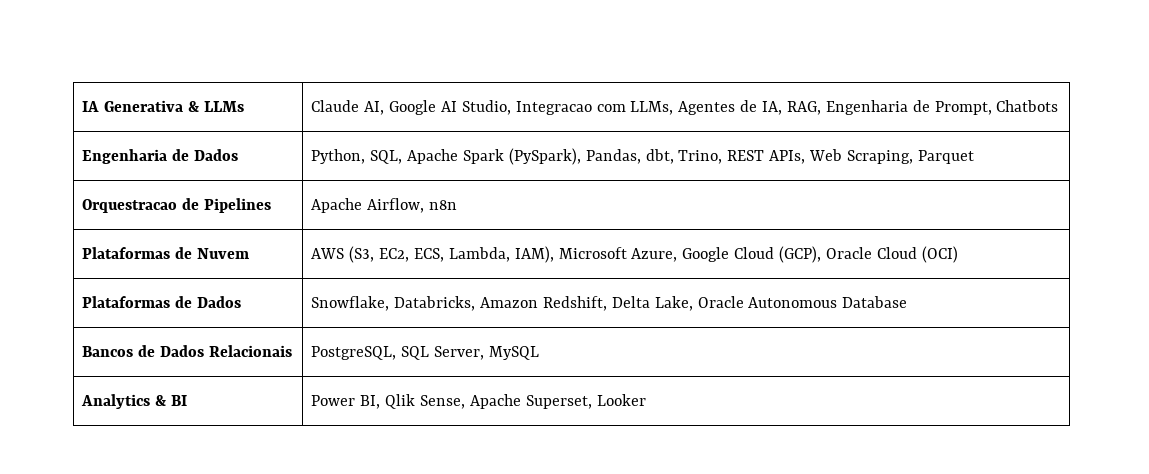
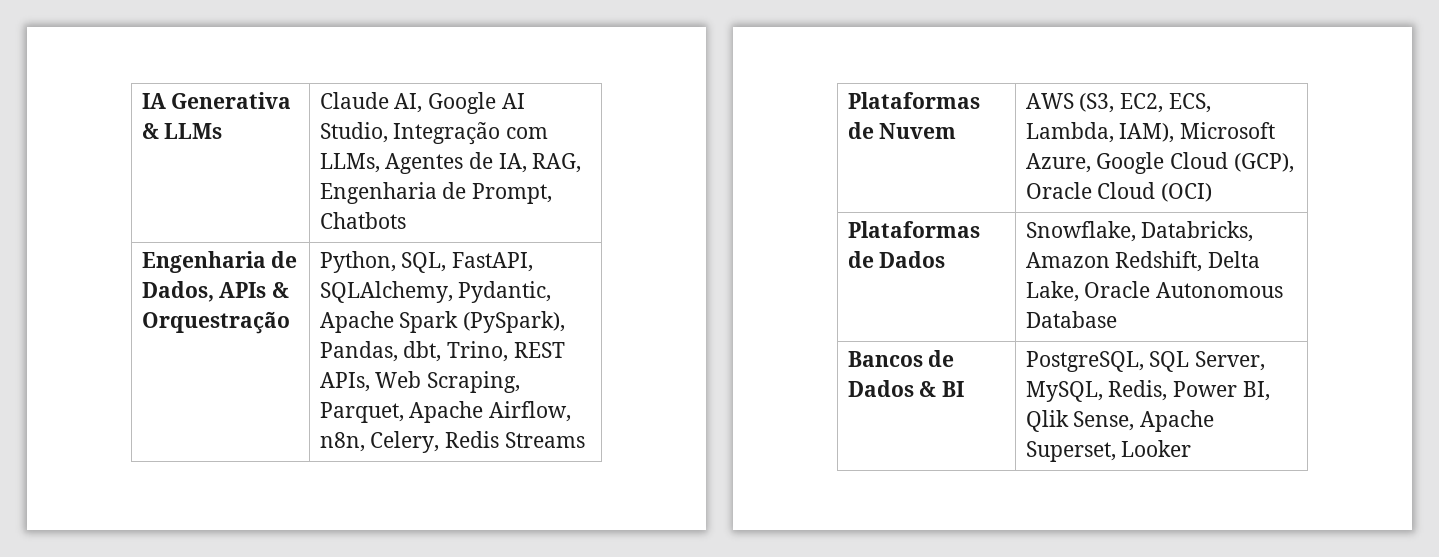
- IA Generativa & LLMs | Claude AI, Google AI Studio, Integracao com LLMs, Agentes de IA, RAG, Engenharia de Prompt, Chatbots
+ IA Generativa & LLMs | Claude AI, Google AI Studio, Integração com LLMs, Agentes de IA, RAG, Engenharia de Prompt, Chatbots
- Engenharia de Dados | Python, SQL, Apache Spark (PySpark), Pandas, dbt, Trino, REST APIs, Web Scraping, Parquet
- Orquestracao de Pipelines | Apache Airflow, n8n
+ Engenharia de Dados, APIs & Orquestração | Python, SQL, FastAPI, SQLAlchemy, Pydantic, Apache Spark (PySpark), Pandas, dbt, Trino, REST APIs, Web Scraping, Parquet, Apache Airflow, n8n, Celery, Redis Streams
- Bancos de Dados Relacionais | PostgreSQL, SQL Server, MySQL
- Analytics & BI | Power BI, Qlik Sense, Apache Superset, Looker
+ Bancos de Dados & BI | PostgreSQL, SQL Server, MySQL, Redis, Power BI, Qlik Sense, Apache Superset, Looker

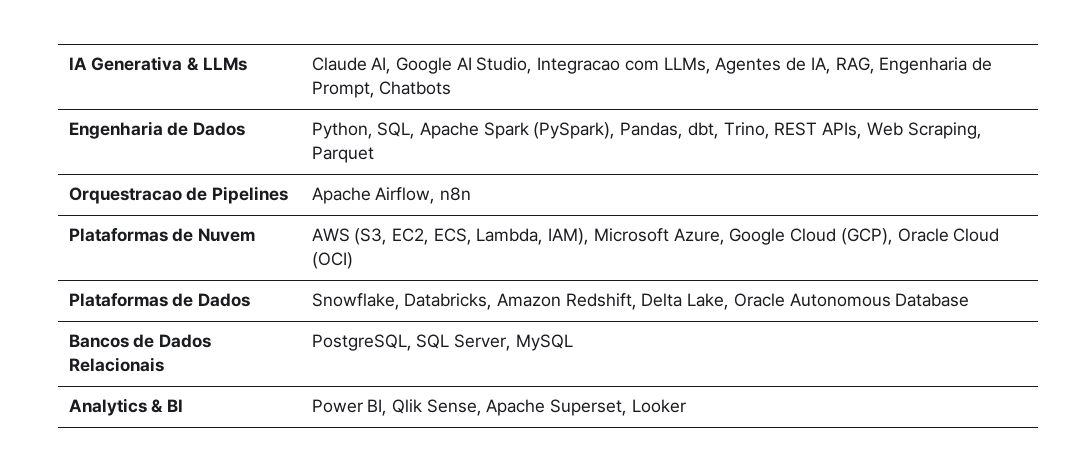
- IA Generativa & LLMs | Claude AI, Google AI Studio, Integração com LLMs, Agentes de IA, RAG, Engenharia de Prompt, Chatbots
+ IA Generativa & LLMs | Claude AI, Google AI Studio, Integracao com LLMs, Agentes de IA, RAG, Engenharia de Prompt, Chatbots
- Engenharia de Dados, APIs & Orquestração | Python, SQL, FastAPI, SQLAlchemy, Pydantic, Apache Spark (PySpark), Pandas, dbt, Trino, REST APIs, Web Scraping, Parquet, Apache Airflow, n8n, Celery, Redis Streams
+ Engenharia de Dados | Python, SQL, Apache Spark (PySpark), Pandas, dbt, Trino, REST APIs, Web Scraping, Parquet
+ Orquestracao de Pipelines | Apache Airflow, n8n
- Bancos de Dados & BI | PostgreSQL, SQL Server, MySQL, Redis, Power BI, Qlik Sense, Apache Superset, Looker
+ Bancos de Dados Relacionais | PostgreSQL, SQL Server, MySQL
+ Analytics & BI | Power BI, Qlik Sense, Apache Superset, Looker

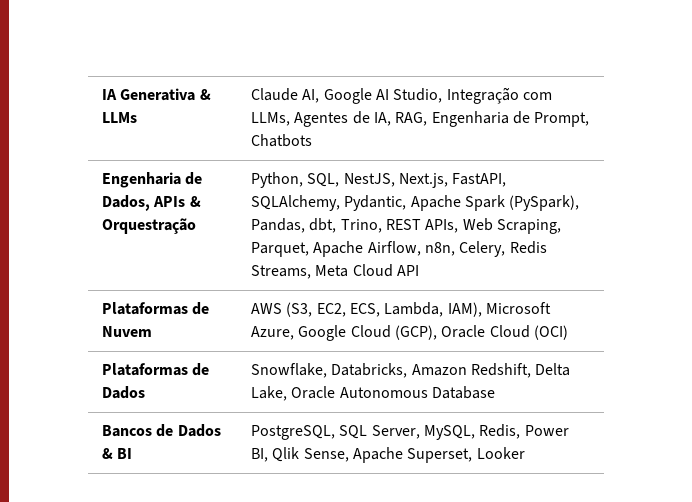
- IA Generativa & LLMs | Claude AI, Google AI Studio, Integracao com LLMs, Agentes de IA, RAG, Engenharia de Prompt, Chatbots
+ IA Generativa & LLMs | Claude AI, Google AI Studio, Integração com LLMs, Agentes de IA, RAG, Engenharia de Prompt, Chatbots
- Engenharia de Dados | Python, SQL, Apache Spark (PySpark), Pandas, dbt, Trino, REST APIs, Web Scraping, Parquet
- Orquestracao de Pipelines | Apache Airflow, n8n
+ Engenharia de Dados, APIs & Orquestração | Python, SQL, NestJS, Next.js, FastAPI, SQLAlchemy, Pydantic, Apache Spark (PySpark), Pandas, dbt, Trino, REST APIs, Web Scraping, Parquet, Apache Airflow, n8n, Celery, Redis Streams, Meta Cloud API
- Bancos de Dados Relacionais | PostgreSQL, SQL Server, MySQL
- Analytics & BI | Power BI, Qlik Sense, Apache Superset, Looker
+ Bancos de Dados & BI | PostgreSQL, SQL Server, MySQL, Redis, Power BI, Qlik Sense, Apache Superset, Looker

